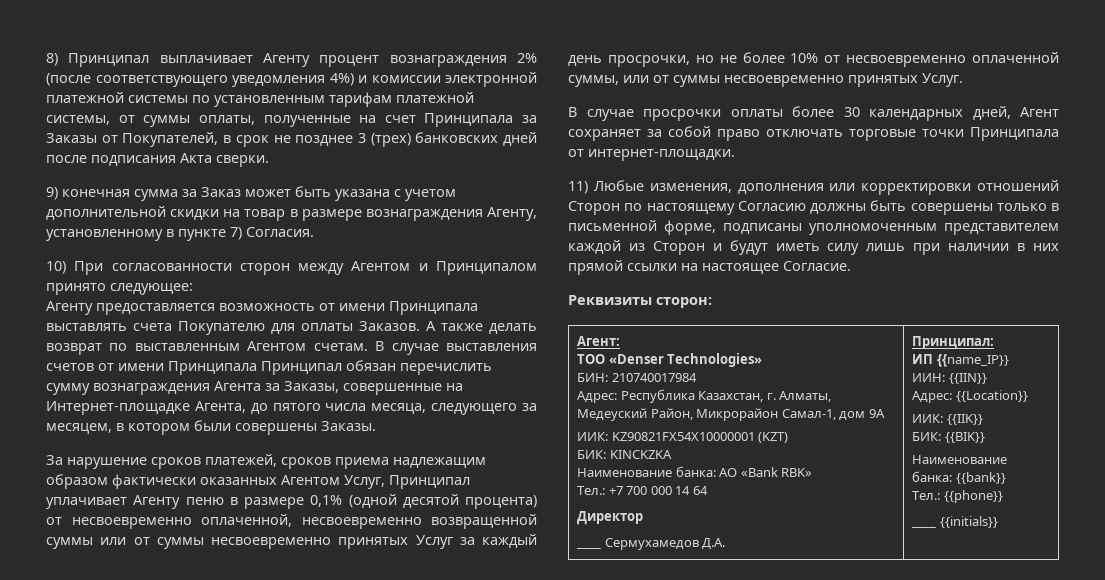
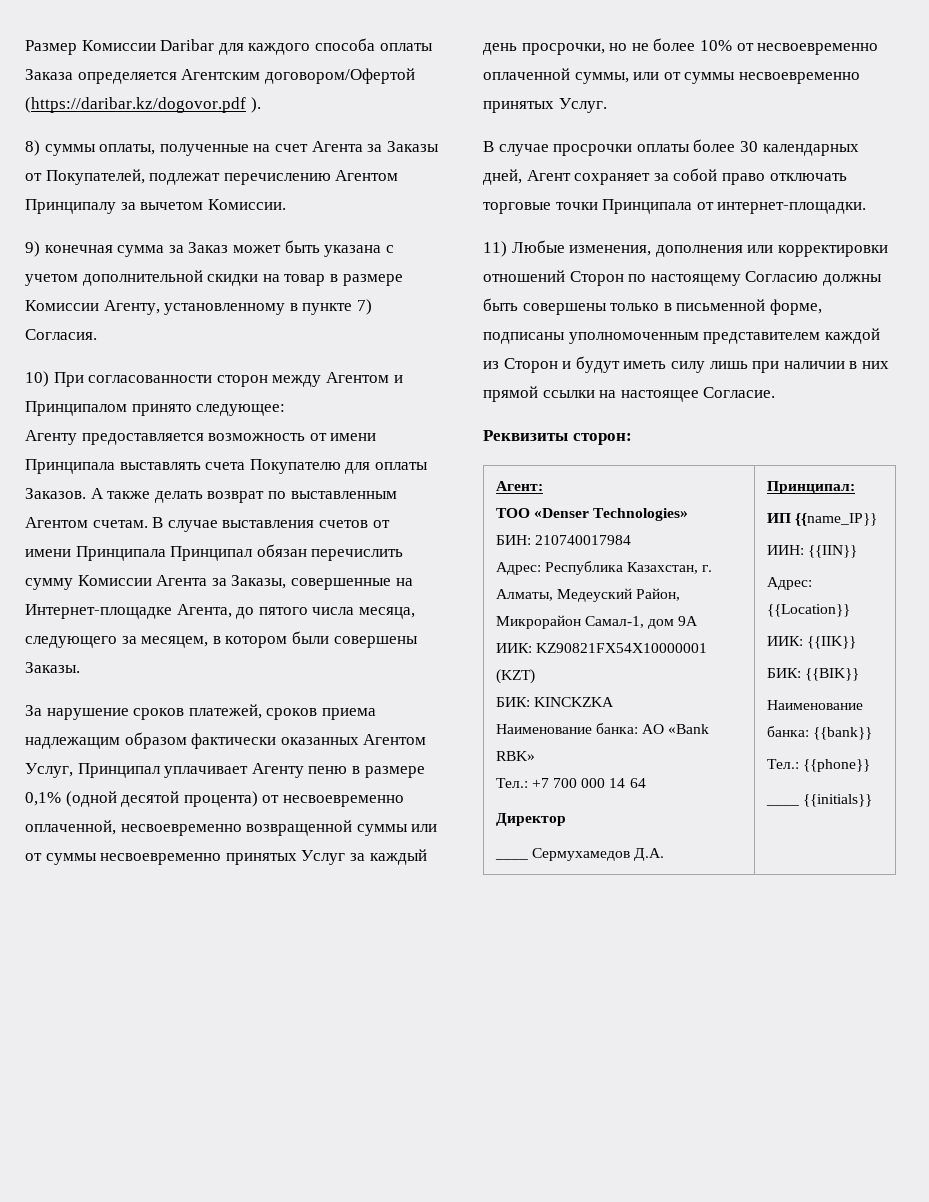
- 8) Принципал выплачивает Агенту процент вознаграждения 2% (после соответствующего уведомления 4%) и комиссии электронной платежной системы по установленным тарифам платежной системы, от суммы оплаты, полученные на счет Принципала за Заказы от Покупателей, в срок не позднее 3 (трех) банковских дней после подписания Акта сверки.
+ Размер Комиссии Daribar для каждого способа оплаты Заказа определяется Агентским договором/Офертой (https://daribar.kz/dogovor.pdf ).
+ 8) суммы оплаты, полученные на счет Агента за Заказы от Покупателей, подлежат перечислению Агентом Принципалу за вычетом Комиссии.
- 9) конечная сумма за Заказ может быть указана с учетом дополнительной скидки на товар в размере вознаграждения Агенту, установленному в пункте 7) Согласия.
+ 9) конечная сумма за Заказ может быть указана с учетом дополнительной скидки на товар в размере Комиссии Агенту, установленному в пункте 7) Согласия.
- В случае выставления счетов от имени Принципала Принципал обязан перечислить сумму вознаграждения Агента за Заказы, совершенные на Интернет-площадке Агента, до пятого числа месяца, следующего за месяцем, в котором были совершены Заказы.
+ В случае выставления счетов от имени Принципала Принципал обязан перечислить сумму Комиссии Агента за Заказы, совершенные на Интернет-площадке Агента, до пятого числа месяца, следующего за месяцем, в котором были совершены Заказы.

